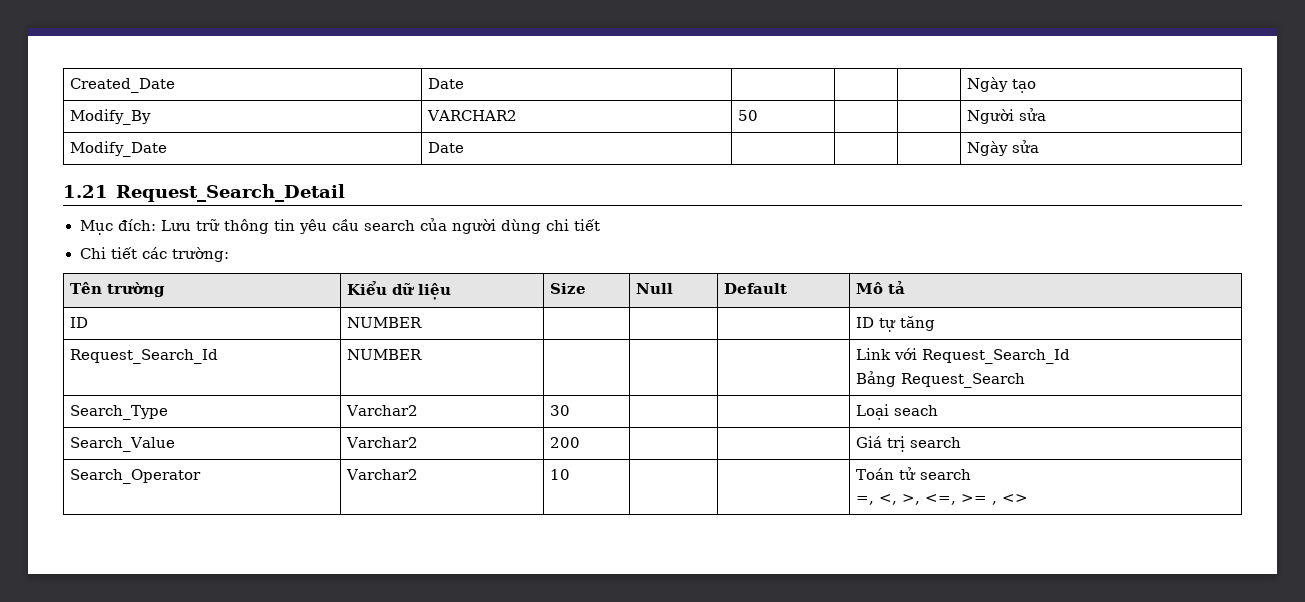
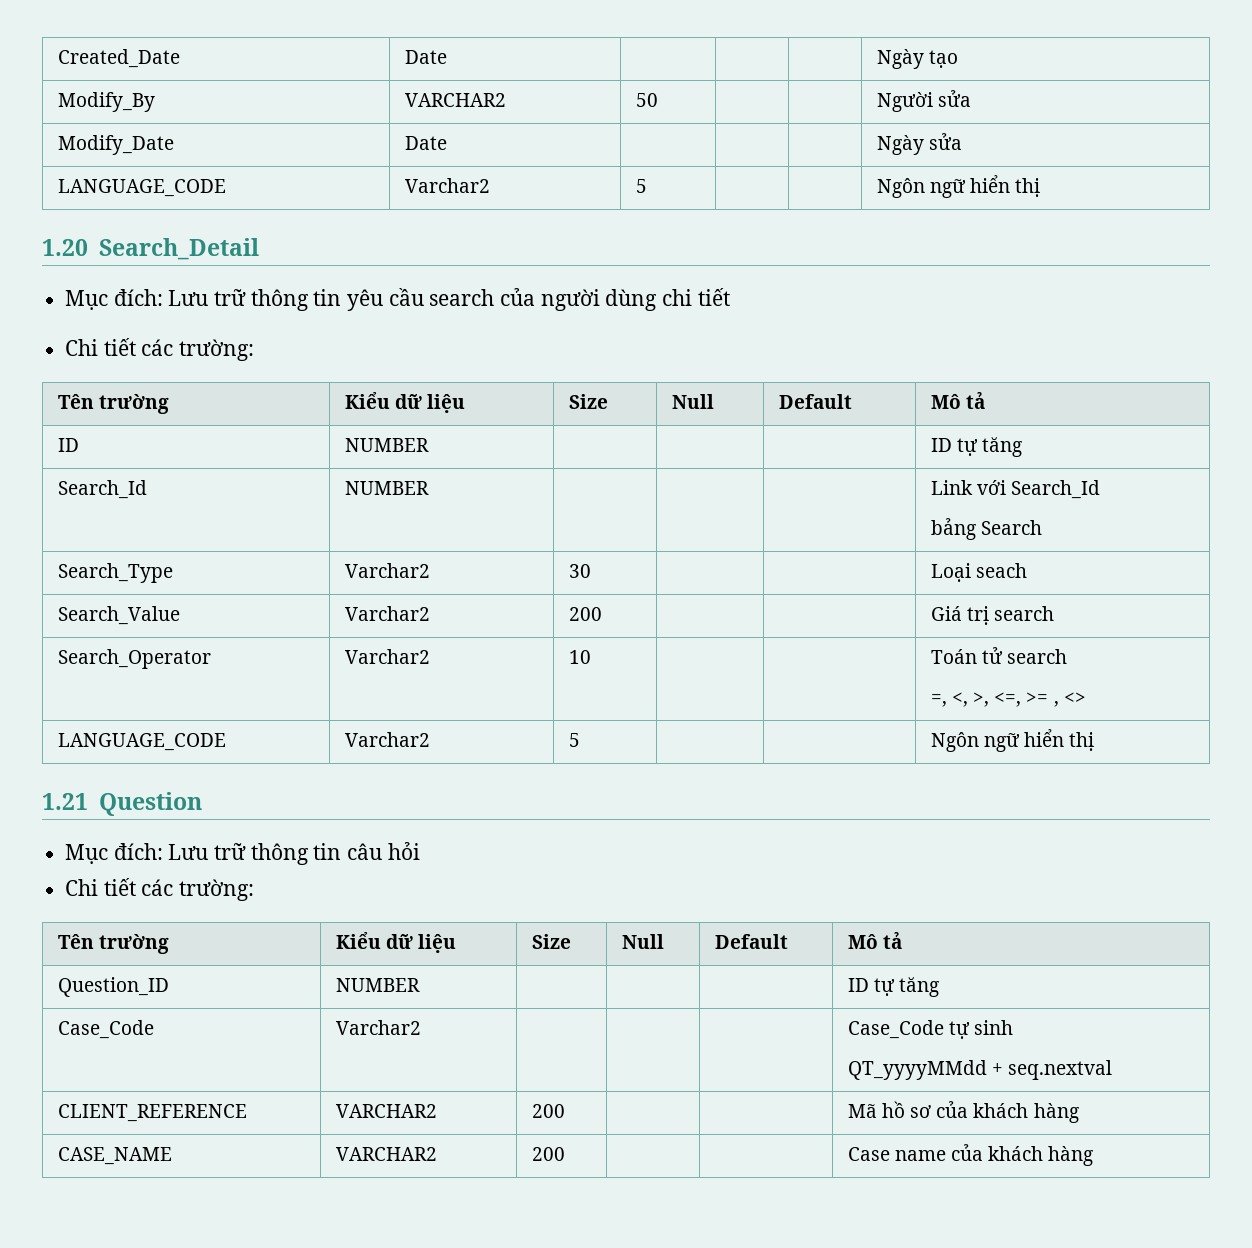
  Modify_Date | Date | | | | Ngày sửa
- 1.21 Request_Search_Detail
+ LANGUAGE_CODE | Varchar2 | 5 | | | Ngôn ngữ hiển thị
+ 1.20 Search_Detail
- Request_Search_Id | NUMBER | | | | Link với Request_Search_Id
- Bảng Request_Search
+ Search_Id | NUMBER | | | | Link với Search_Id
+ bảng Search
  Search_Operator | Varchar2 | 10 | | | Toán tử search
  =, <, >, <=, >= , <>
+ LANGUAGE_CODE | Varchar2 | 5 | | | Ngôn ngữ hiển thị
+ 1.21 Question
+ Mục đích: Lưu trữ thông tin câu hỏi
+ Chi tiết các trường:
+ Tên trường | Kiểu dữ liệu | Size | Null | Default | Mô tả
+ Question_ID | NUMBER | | | | ID tự tăng
+ Case_Code | Varchar2 | | | | Case_Code tự sinh
+ QT_yyyyMMdd + seq.nextval
+ CLIENT_REFERENCE | VARCHAR2 | 200 | | | Mã hồ sơ của khách hàng
+ CASE_NAME | VARCHAR2 | 200 | | | Case name của khách hàng

